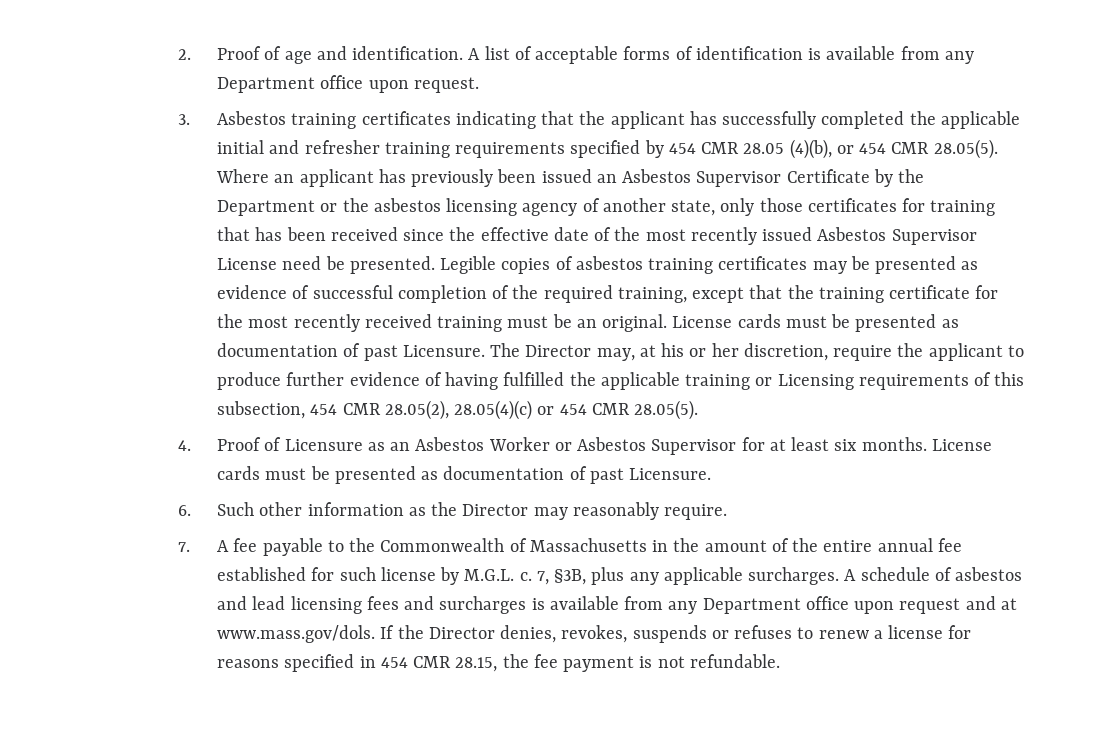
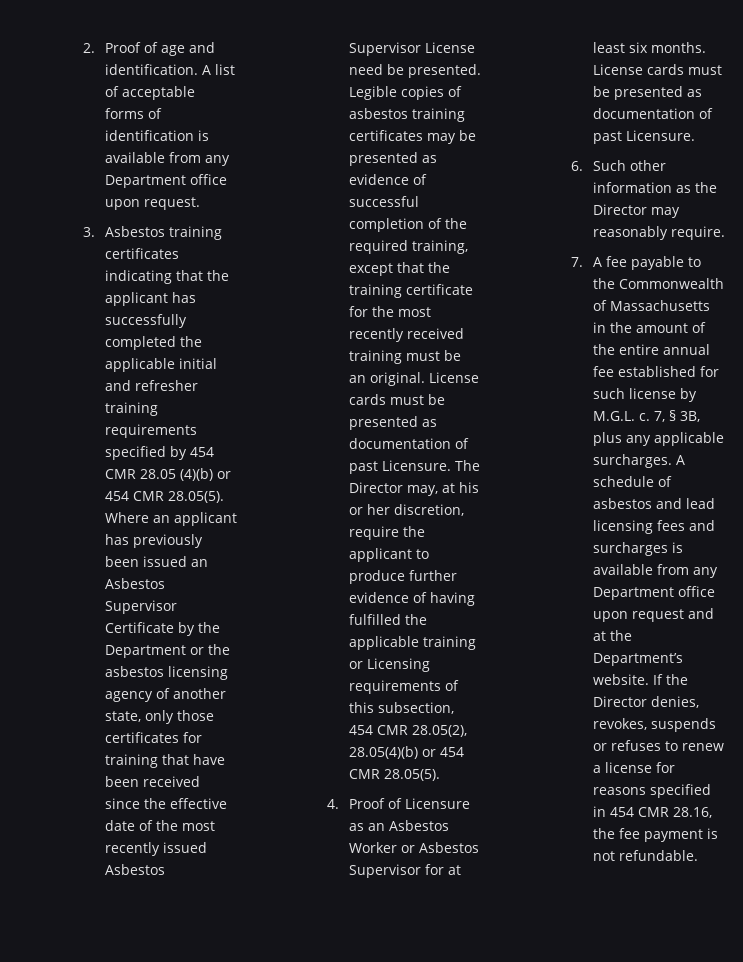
- 3. Asbestos training certificates indicating that the applicant has successfully completed the applicable initial and refresher training requirements specified by 454 CMR 28.05 (4)(b), or 454 CMR 28.05(5). Where an applicant has previously been issued an Asbestos Supervisor Certificate by the Department or the asbestos licensing agency of another state, only those certificates for training that has been received since the effective date of the most recently issued Asbestos Supervisor License need be presented.
+ 3. Asbestos training certificates indicating that the applicant has successfully completed the applicable initial and refresher training requirements specified by 454 CMR 28.05 (4)(b) or 454 CMR 28.05(5). Where an applicant has previously been issued an Asbestos Supervisor Certificate by the Department or the asbestos licensing agency of another state, only those certificates for training that have been received since the effective date of the most recently issued Asbestos Supervisor License need be presented.
- The Director may, at his or her discretion, require the applicant to produce further evidence of having fulfilled the applicable training or Licensing requirements of this subsection, 454 CMR 28.05(2), 28.05(4)(c) or 454 CMR 28.05(5).
+ The Director may, at his or her discretion, require the applicant to produce further evidence of having fulfilled the applicable training or Licensing requirements of this subsection, 454 CMR 28.05(2), 28.05(4)(b) or 454 CMR 28.05(5).
- 7, §3B, plus any applicable surcharges.
+ 7, § 3B, plus any applicable surcharges.
- A schedule of asbestos and lead licensing fees and surcharges is available from any Department office upon request and at www.mass.gov/dols. If the Director denies, revokes, suspends or refuses to renew a license for reasons specified in 454 CMR 28.15, the fee payment is not refundable.
+ A schedule of asbestos and lead licensing fees and surcharges is available from any Department office upon request and at the Department’s website. If the Director denies, revokes, suspends or refuses to renew a license for reasons specified in 454 CMR 28.16, the fee payment is not refundable.

